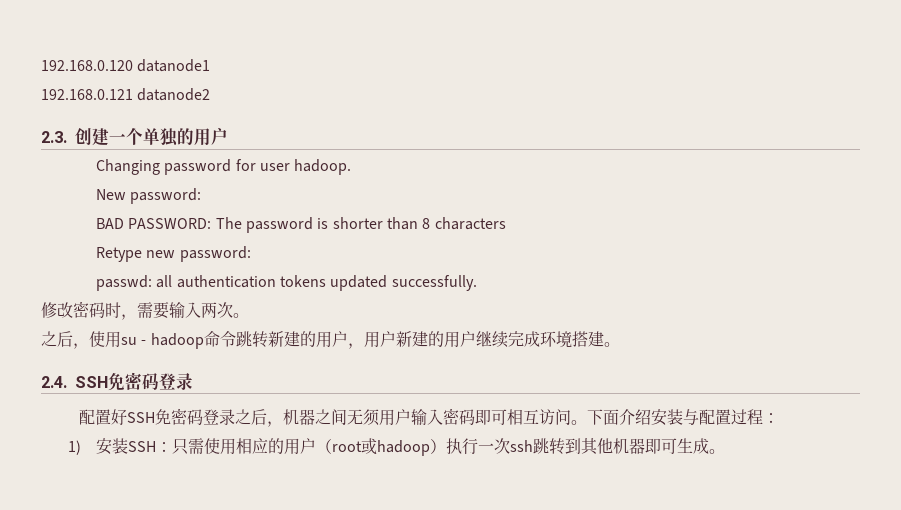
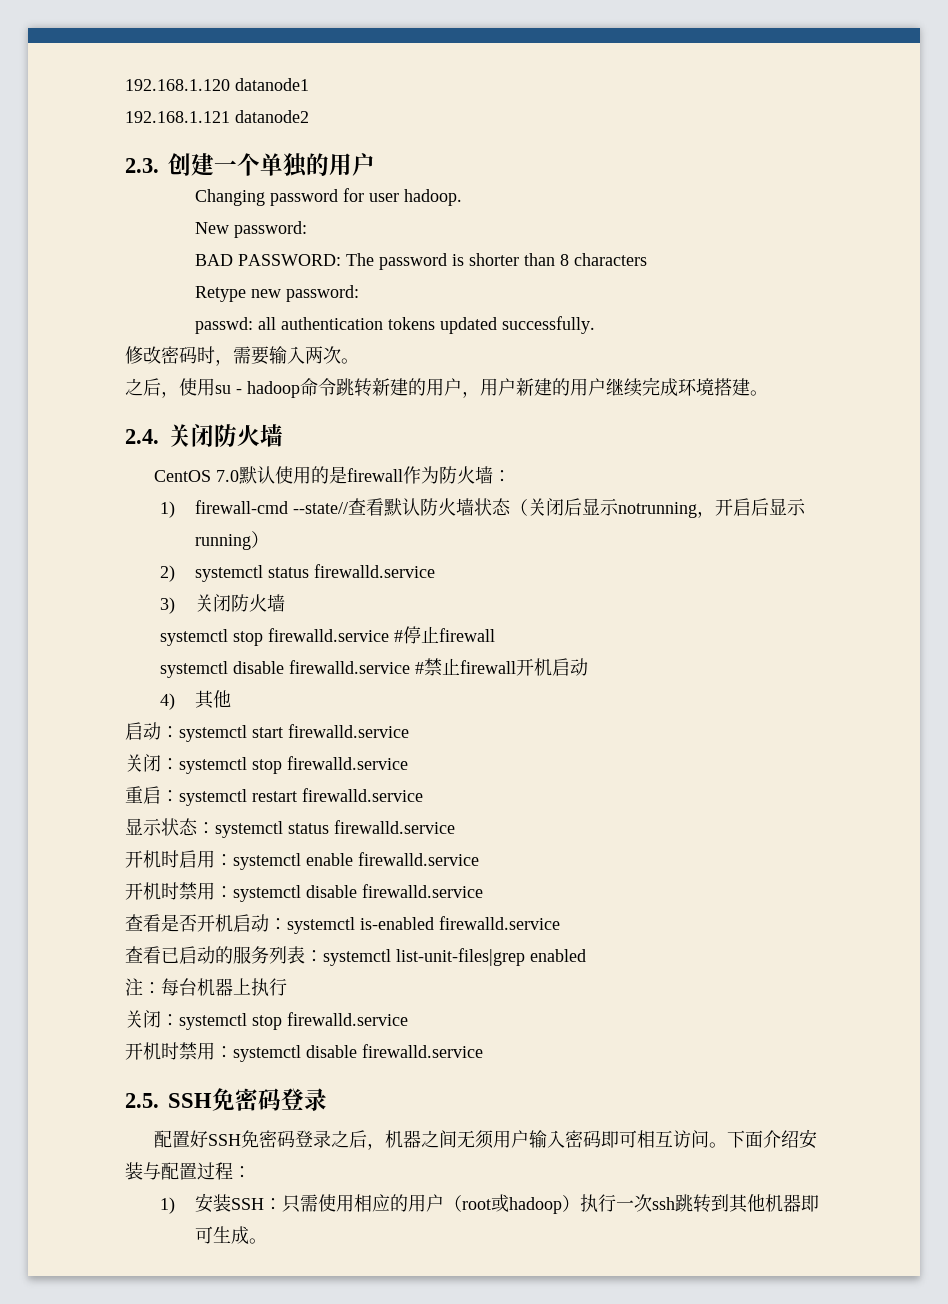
- 192.168.0.120 datanode1
+ 192.168.1.120 datanode1
- 192.168.0.121 datanode2
+ 192.168.1.121 datanode2
- 2.4. SSH免密码登录
+ 2.4.关闭防火墙
+ CentOS 7.0默认使用的是firewall作为防火墙：
+ 1) firewall-cmd --state//查看默认防火墙状态（关闭后显示notrunning，开启后显示running）
+ 2) systemctl status firewalld.service
+ 3)关闭防火墙
+ systemctl stop firewalld.service #停止firewall
+ systemctl disable firewalld.service #禁止firewall开机启动
+ 4)其他
+ 启动：systemctl start firewalld.service
+ 关闭：systemctl stop firewalld.service
+ 重启：systemctl restart firewalld.service
+ 显示状态：systemctl status firewalld.service
+ 开机时启用：systemctl enable firewalld.service
+ 开机时禁用：systemctl disable firewalld.service
+ 查看是否开机启动：systemctl is-enabled firewalld.service
+ 查看已启动的服务列表：systemctl list-unit-files|grep enabled
+ 注：每台机器上执行
+ 关闭：systemctl stop firewalld.service
+ 开机时禁用：systemctl disable firewalld.service
+ 2.5. SSH免密码登录

